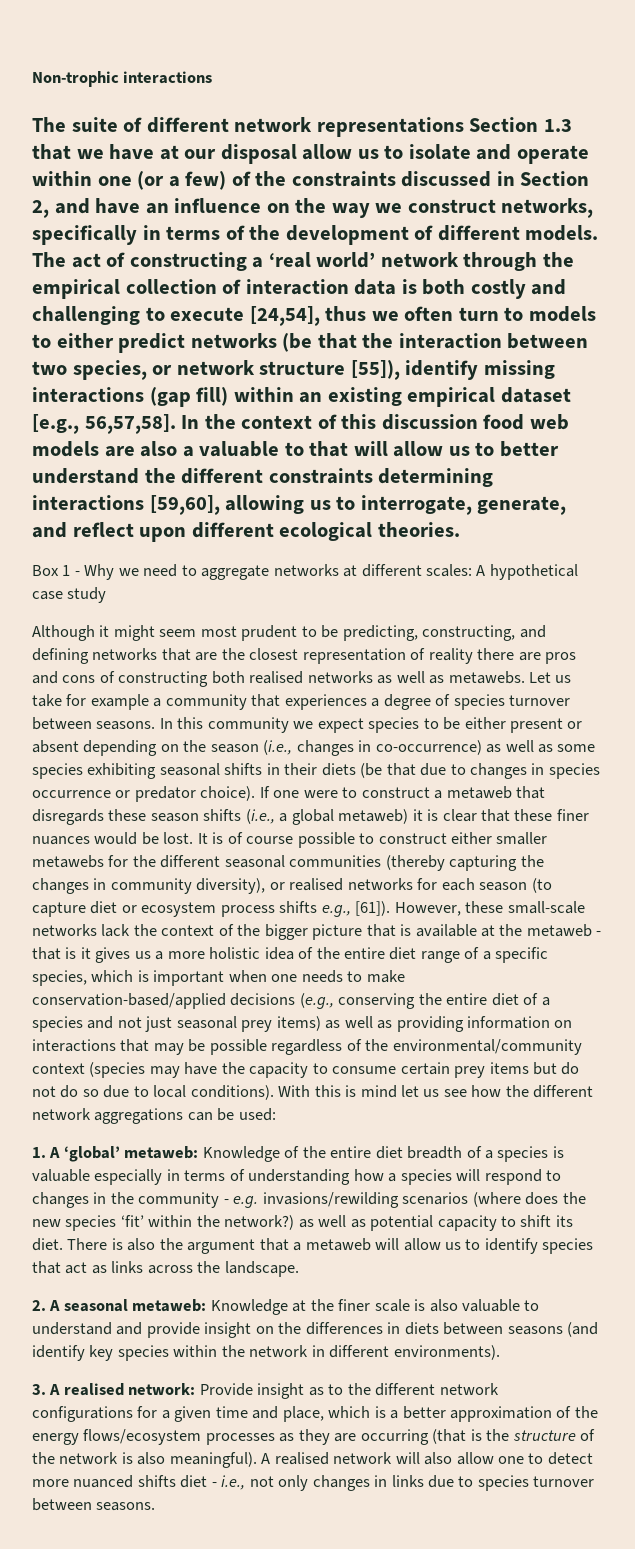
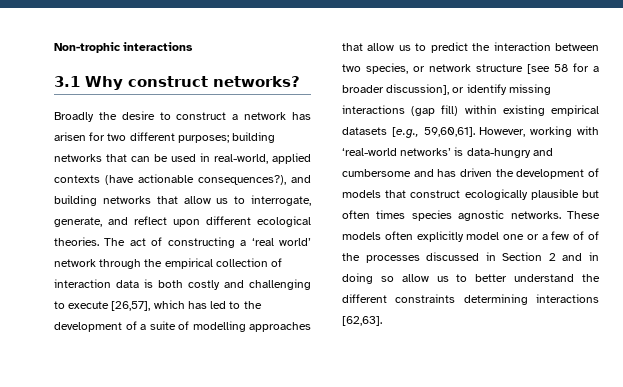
- The suite of different network representations Section 1.3 that we have at our disposal allow us to isolate and operate within one (or a few) of the constraints discussed in Section 2, and have an influence on the way we construct networks, specifically in terms of the development of different models.
+ 3.1 Why construct networks?
+ Broadly the desire to construct a network has arisen for two different purposes; building networks that can be used in real-world, applied contexts (have actionable consequences?), and building networks that allow us to interrogate, generate, and reflect upon different ecological theories.
- The act of constructing a ‘real world’ network through the empirical collection of interaction data is both costly and challenging to execute [24,54], thus we often turn to models to either predict networks (be that the interaction between two species, or network structure [55]), identify missing interactions (gap fill) within an existing empirical dataset [e.g., 56,57,58]. In the context of this discussion food web models are also a valuable to that will allow us to better understand the different constraints determining interactions [59,60], allowing us to interrogate, generate, and reflect upon different ecological theories.
- Box 1 - Why we need to aggregate networks at different scales: A hypothetical case study
- Although it might seem most prudent to be predicting, constructing, and defining networks that are the closest representation of reality there are pros and cons of constructing both realised networks as well as metawebs. Let us take for example a community that experiences a degree of species turnover between seasons. In this community we expect species to be either present or absent depending on the season (i.e., changes in co-occurrence) as well as some species exhibiting seasonal shifts in their diets (be that due to changes in species occurrence or predator choice). If one were to construct a metaweb that disregards these season shifts (i.e., a global metaweb) it is clear that these finer nuances would be lost. It is of course possible to construct either smaller metawebs for the different seasonal communities (thereby capturing the changes in community diversity), or realised networks for each season (to capture diet or ecosystem process shifts e.g., [61]). However, these small-scale networks lack the context of the bigger picture that is available at the metaweb - that is it gives us a more holistic idea of the entire diet range of a specific species, which is important when one needs to make conservation-based/applied decisions (e.g., conserving the entire diet of a species and not just seasonal prey items) as well as providing information on interactions that may be possible regardless of the environmental/community context (species may have the capacity to consume certain prey items but do not do so due to local conditions). With this is mind let us see how the different network aggregations can be used:
- 1. A ‘global’ metaweb: Knowledge of the entire diet breadth of a species is valuable especially in terms of understanding how a species will respond to changes in the community - e.g. invasions/rewilding scenarios (where does the new species ‘fit’ within the network?) as well as potential capacity to shift its diet. There is also the argument that a metaweb will allow us to identify species that act as links across the landscape.
- 2. A seasonal metaweb: Knowledge at the finer scale is also valuable to understand and provide insight on the differences in diets between seasons (and identify key species within the network in different environments).
- 3. A realised network: Provide insight as to the different network configurations for a given time and place, which is a better approximation of the energy flows/ecosystem processes as they are occurring (that is the structure of the network is also meaningful). A realised network will also allow one to detect more nuanced shifts diet - i.e., not only changes in links due to species turnover between seasons.
+ The act of constructing a ‘real world’ network through the empirical collection of interaction data is both costly and challenging to execute [26,57], which has led to the development of a suite of modelling approaches that allow us to predict the interaction between two species, or network structure [see 58 for a broader discussion], or identify missing interactions (gap fill) within existing empirical datasets [e.g., 59,60,61]. However, working with ‘real-world networks’ is data-hungry and cumbersome and has driven the development of models that construct ecologically plausible but often times species agnostic networks. These models often explicitly model one or a few of of the processes discussed in Section 2 and in doing so allow us to better understand the different constraints determining interactions [62,63].

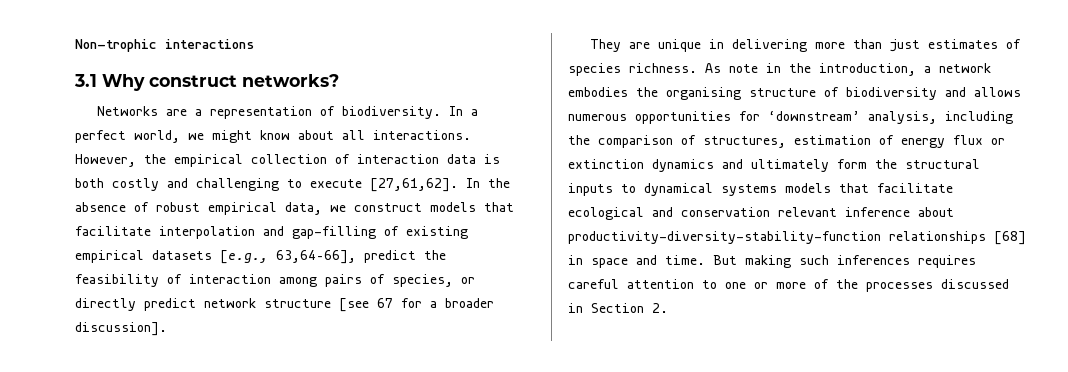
- Broadly the desire to construct a network has arisen for two different purposes; building networks that can be used in real-world, applied contexts (have actionable consequences?), and building networks that allow us to interrogate, generate, and reflect upon different ecological theories. The act of constructing a ‘real world’ network through the empirical collection of interaction data is both costly and challenging to execute [26,57], which has led to the development of a suite of modelling approaches that allow us to predict the interaction between two species, or network structure [see 58 for a broader discussion], or identify missing interactions (gap fill) within existing empirical datasets [e.g., 59,60,61]. However, working with ‘real-world networks’ is data-hungry and cumbersome and has driven the development of models that construct ecologically plausible but often times species agnostic networks. These models often explicitly model one or a few of of the processes discussed in Section 2 and in doing so allow us to better understand the different constraints determining interactions [62,63].
+ Networks are a representation of biodiversity. In a perfect world, we might know about all interactions. However, the empirical collection of interaction data is both costly and challenging to execute [27,61,62]. In the absence of robust empirical data, we construct models that facilitate interpolation and gap-filling of existing empirical datasets [e.g., 63,64–66], predict the feasibility of interaction among pairs of species, or directly predict network structure [see 67 for a broader discussion].
+ They are unique in delivering more than just estimates of species richness. As note in the introduction, a network embodies the organising structure of biodiversity and allows numerous opportunities for ‘downstream’ analysis, including the comparison of structures, estimation of energy flux or extinction dynamics and ultimately form the structural inputs to dynamical systems models that facilitate ecological and conservation relevant inference about productivity-diversity-stability-function relationships [68] in space and time. But making such inferences requires careful attention to one or more of the processes discussed in Section 2.

